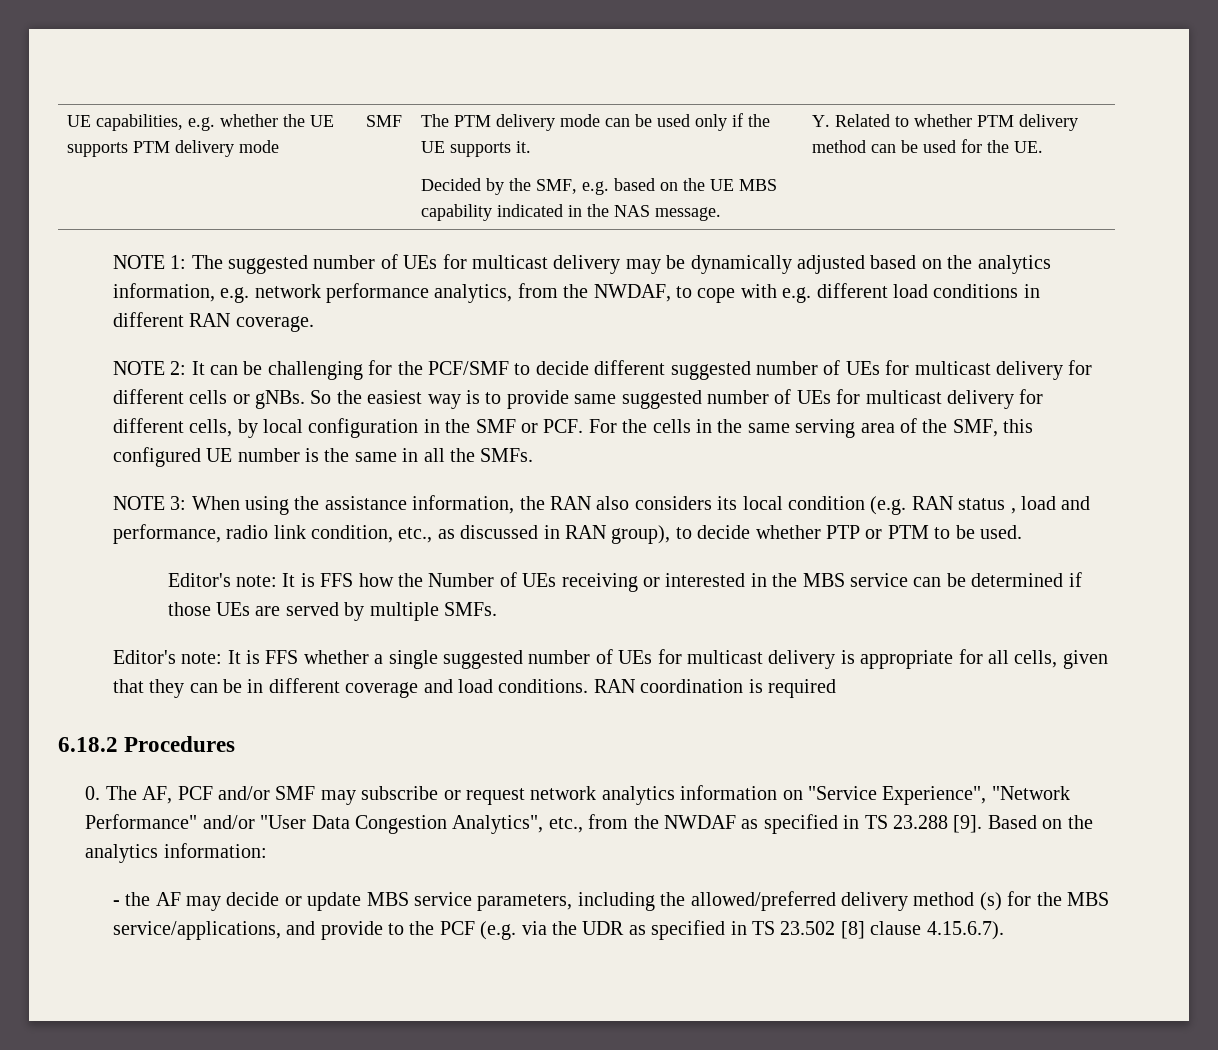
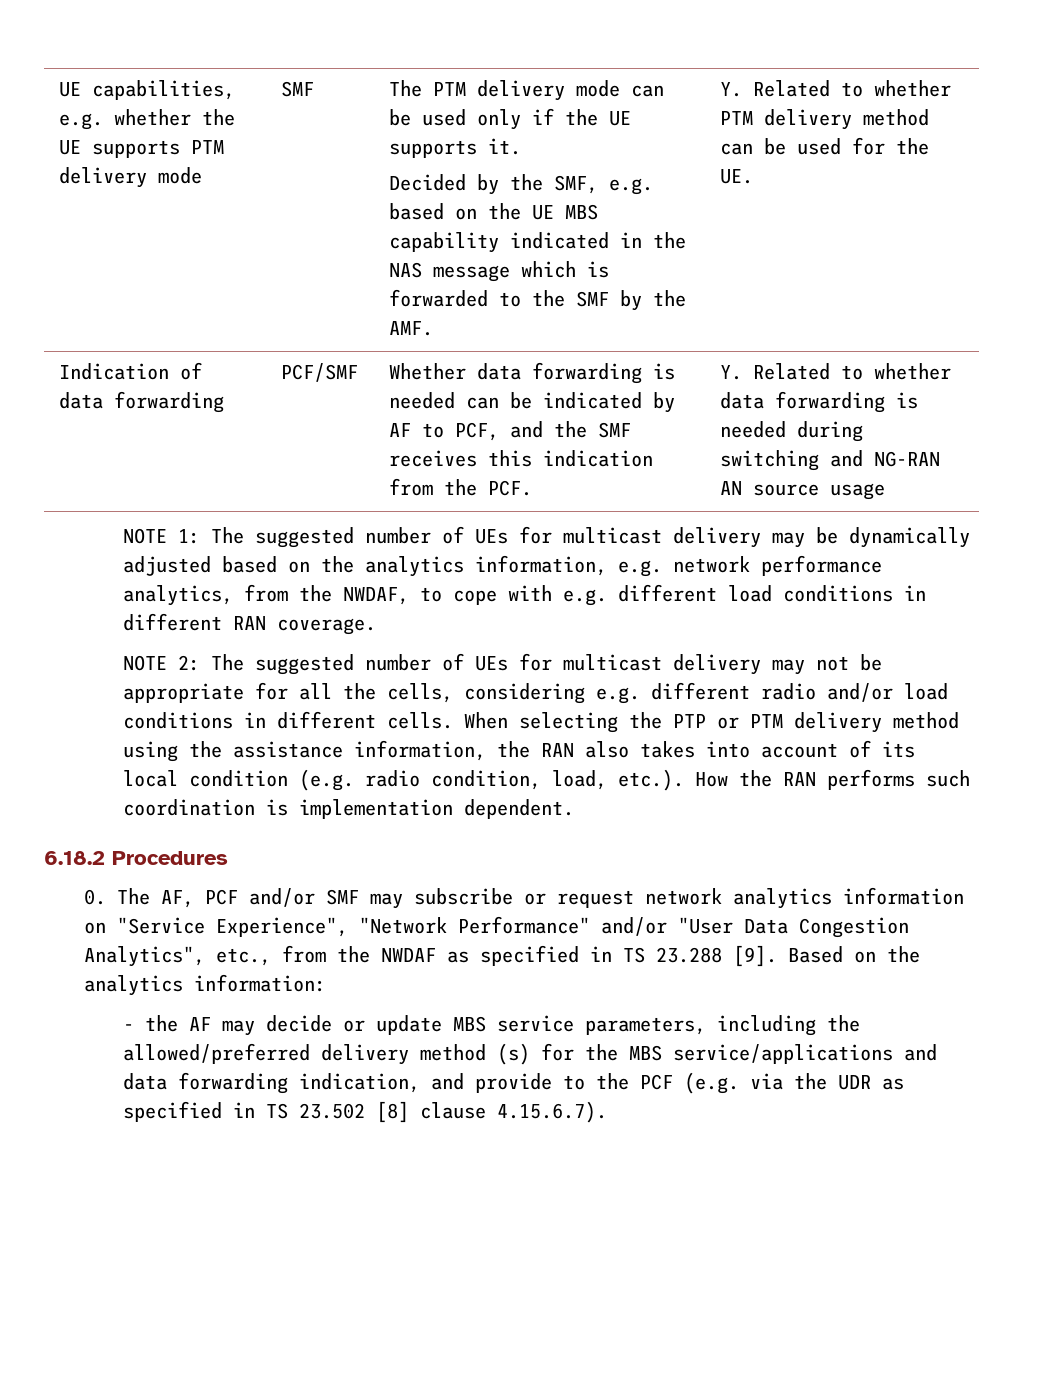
- Decided by the SMF, e.g. based on the UE MBS capability indicated in the NAS message.
+ Decided by the SMF, e.g. based on the UE MBS capability indicated in the NAS message which is forwarded to the SMF by the AMF.
+ Indication of data forwarding | PCF/SMF | Whether data forwarding is needed can be indicated by AF to PCF, and the SMF receives this indication from the PCF. | Y. Related to whether data forwarding is needed during switching and NG-RAN AN source usage
- NOTE 2: It can be challenging for the PCF/SMF to decide different suggested number of UEs for multicast delivery for different cells or gNBs. So the easiest way is to provide same suggested number of UEs for multicast delivery for different cells, by local configuration in the SMF or PCF. For the cells in the same serving area of the SMF, this configured UE number is the same in all the SMFs.
- NOTE 3: When using the assistance information, the RAN also considers its local condition (e.g. RAN status , load and performance, radio link condition, etc., as discussed in RAN group), to decide whether PTP or PTM to be used.
- Editor's note: It is FFS how the Number of UEs receiving or interested in the MBS service can be determined if those UEs are served by multiple SMFs.
- Editor's note: It is FFS whether a single suggested number of UEs for multicast delivery is appropriate for all cells, given that they can be in different coverage and load conditions. RAN coordination is required
+ NOTE 2: The suggested number of UEs for multicast delivery may not be appropriate for all the cells, considering e.g. different radio and/or load conditions in different cells. When selecting the PTP or PTM delivery method using the assistance information, the RAN also takes into account of its local condition (e.g. radio condition, load, etc.). How the RAN performs such coordination is implementation dependent.
- - the AF may decide or update MBS service parameters, including the allowed/preferred delivery method (s) for the MBS service/applications, and provide to the PCF (e.g. via the UDR as specified in TS 23.502 [8] clause 4.15.6.7).
+ - the AF may decide or update MBS service parameters, including the allowed/preferred delivery method (s) for the MBS service/applications and data forwarding indication, and provide to the PCF (e.g. via the UDR as specified in TS 23.502 [8] clause 4.15.6.7).

